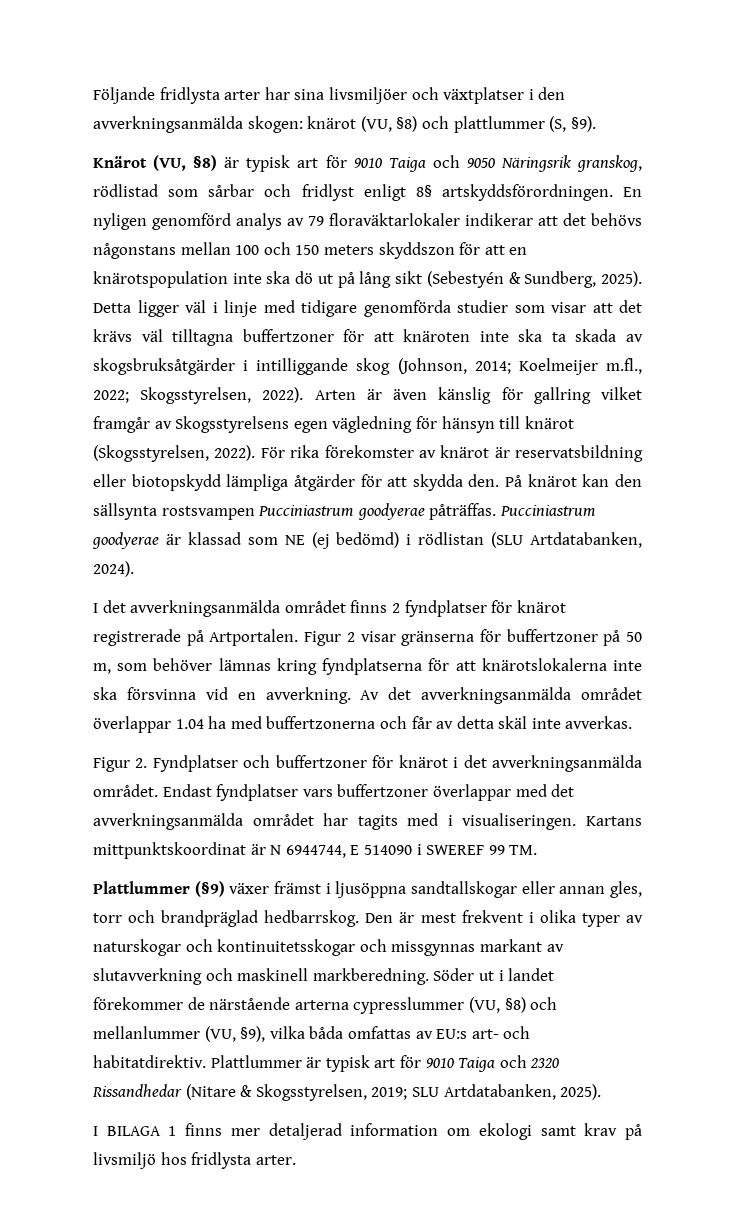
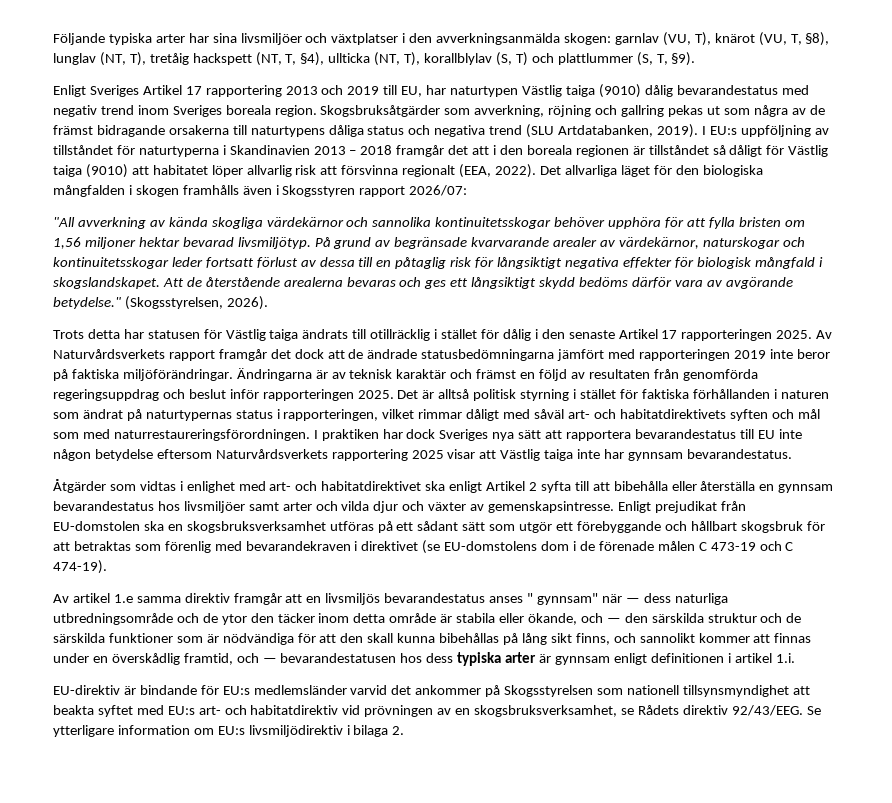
- Följande fridlysta arter har sina livsmiljöer och växtplatser i den avverkningsanmälda skogen: knärot (VU, §8) och plattlummer (S, §9).
+ Följande typiska arter har sina livsmiljöer och växtplatser i den avverkningsanmälda skogen: garnlav (VU, T), knärot (VU, T, §8), lunglav (NT, T), tretåig hackspett (NT, T, §4), ullticka (NT, T), korallblylav (S, T) och plattlummer (S, T, §9).
- Knärot (VU, §8) är typisk art för 9010 Taiga och 9050 Näringsrik granskog, rödlistad som sårbar och fridlyst enligt 8§ artskyddsförordningen. En nyligen genomförd analys av 79 floraväktarlokaler indikerar att det behövs någonstans mellan 100 och 150 meters skyddszon för att en knärotspopulation inte ska dö ut på lång sikt (Sebestyén & Sundberg, 2025). Detta ligger väl i linje med tidigare genomförda studier som visar att det krävs väl tilltagna buffertzoner för att knäroten inte ska ta skada av skogsbruksåtgärder i intilliggande skog (Johnson, 2014; Koelmeijer m.fl., 2022; Skogsstyrelsen, 2022). Arten är även känslig för gallring vilket framgår av Skogsstyrelsens egen vägledning för hänsyn till knärot (Skogsstyrelsen, 2022). För rika förekomster av knärot är reservatsbildning eller biotopskydd lämpliga åtgärder för att skydda den. På knärot kan den sällsynta rostsvampen Pucciniastrum goodyerae påträffas. Pucciniastrum goodyerae är klassad som NE (ej bedömd) i rödlistan (SLU Artdatabanken, 2024).
- I det avverkningsanmälda området finns 2 fyndplatser för knärot registrerade på Artportalen. Figur 2 visar gränserna för buffertzoner på 50 m, som behöver lämnas kring fyndplatserna för att knärotslokalerna inte ska försvinna vid en avverkning. Av det avverkningsanmälda området överlappar 1.04 ha med buffertzonerna och får av detta skäl inte avverkas.
- Figur 2. Fyndplatser och buffertzoner för knärot i det avverkningsanmälda området. Endast fyndplatser vars buffertzoner överlappar med det avverkningsanmälda området har tagits med i visualiseringen. Kartans mittpunktskoordinat är N 6944744, E 514090 i SWEREF 99 TM.
- Plattlummer (§9) växer främst i ljusöppna sandtallskogar eller annan gles, torr och brandpräglad hedbarrskog. Den är mest frekvent i olika typer av naturskogar och kontinuitetsskogar och missgynnas markant av slutavverkning och maskinell markberedning. Söder ut i landet förekommer de närstående arterna cypresslummer (VU, §8) och mellanlummer (VU, §9), vilka båda omfattas av EU:s art- och habitatdirektiv. Plattlummer är typisk art för 9010 Taiga och 2320 Rissandhedar (Nitare & Skogsstyrelsen, 2019; SLU Artdatabanken, 2025).
- I BILAGA 1 finns mer detaljerad information om ekologi samt krav på livsmiljö hos fridlysta arter.
+ Enligt Sveriges Artikel 17 rapportering 2013 och 2019 till EU, har naturtypen Västlig taiga (9010) dålig bevarandestatus med negativ trend inom Sveriges boreala region. Skogsbruksåtgärder som avverkning, röjning och gallring pekas ut som några av de främst bidragande orsakerna till naturtypens dåliga status och negativa trend (SLU Artdatabanken, 2019). I EU:s uppföljning av tillståndet för naturtyperna i Skandinavien 2013 – 2018 framgår det att i den boreala regionen är tillståndet så dåligt för Västlig taiga (9010) att habitatet löper allvarlig risk att försvinna regionalt (EEA, 2022). Det allvarliga läget för den biologiska mångfalden i skogen framhålls även i Skogsstyren rapport 2026/07:
+ "All avverkning av kända skogliga värdekärnor och sannolika kontinuitetsskogar behöver upphöra för att fylla bristen om 1,56 miljoner hektar bevarad livsmiljötyp. På grund av begränsade kvarvarande arealer av värdekärnor, naturskogar och kontinuitetsskogar leder fortsatt förlust av dessa till en påtaglig risk för långsiktigt negativa effekter för biologisk mångfald i skogslandskapet. Att de återstående arealerna bevaras och ges ett långsiktigt skydd bedöms därför vara av avgörande betydelse." (Skogsstyrelsen, 2026).
+ Trots detta har statusen för Västlig taiga ändrats till otillräcklig i stället för dålig i den senaste Artikel 17 rapporteringen 2025. Av Naturvårdsverkets rapport framgår det dock att de ändrade statusbedömningarna jämfört med rapporteringen 2019 inte beror på faktiska miljöförändringar. Ändringarna är av teknisk karaktär och främst en följd av resultaten från genomförda regeringsuppdrag och beslut inför rapporteringen 2025. Det är alltså politisk styrning i stället för faktiska förhållanden i naturen som ändrat på naturtypernas status i rapporteringen, vilket rimmar dåligt med såväl art- och habitatdirektivets syften och mål som med naturrestaureringsförordningen. I praktiken har dock Sveriges nya sätt att rapportera bevarandestatus till EU inte någon betydelse eftersom Naturvårdsverkets rapportering 2025 visar att Västlig taiga inte har gynnsam bevarandestatus.
+ Åtgärder som vidtas i enlighet med art- och habitatdirektivet ska enligt Artikel 2 syfta till att bibehålla eller återställa en gynnsam bevarandestatus hos livsmiljöer samt arter och vilda djur och växter av gemenskapsintresse. Enligt prejudikat från EU-domstolen ska en skogsbruksverksamhet utföras på ett sådant sätt som utgör ett förebyggande och hållbart skogsbruk för att betraktas som förenlig med bevarandekraven i direktivet (se EU-domstolens dom i de förenade målen C 473-19 och C 474-19).
+ Av artikel 1.e samma direktiv framgår att en livsmiljös bevarandestatus anses " gynnsam" när — dess naturliga utbredningsområde och de ytor den täcker inom detta område är stabila eller ökande, och — den särskilda struktur och de särskilda funktioner som är nödvändiga för att den skall kunna bibehållas på lång sikt finns, och sannolikt kommer att finnas under en överskådlig framtid, och — bevarandestatusen hos dess typiska arter är gynnsam enligt definitionen i artikel 1.i.
+ EU-direktiv är bindande för EU:s medlemsländer varvid det ankommer på Skogsstyrelsen som nationell tillsynsmyndighet att beakta syftet med EU:s art- och habitatdirektiv vid prövningen av en skogsbruksverksamhet, se Rådets direktiv 92/43/EEG. Se ytterligare information om EU:s livsmiljödirektiv i bilaga 2.

